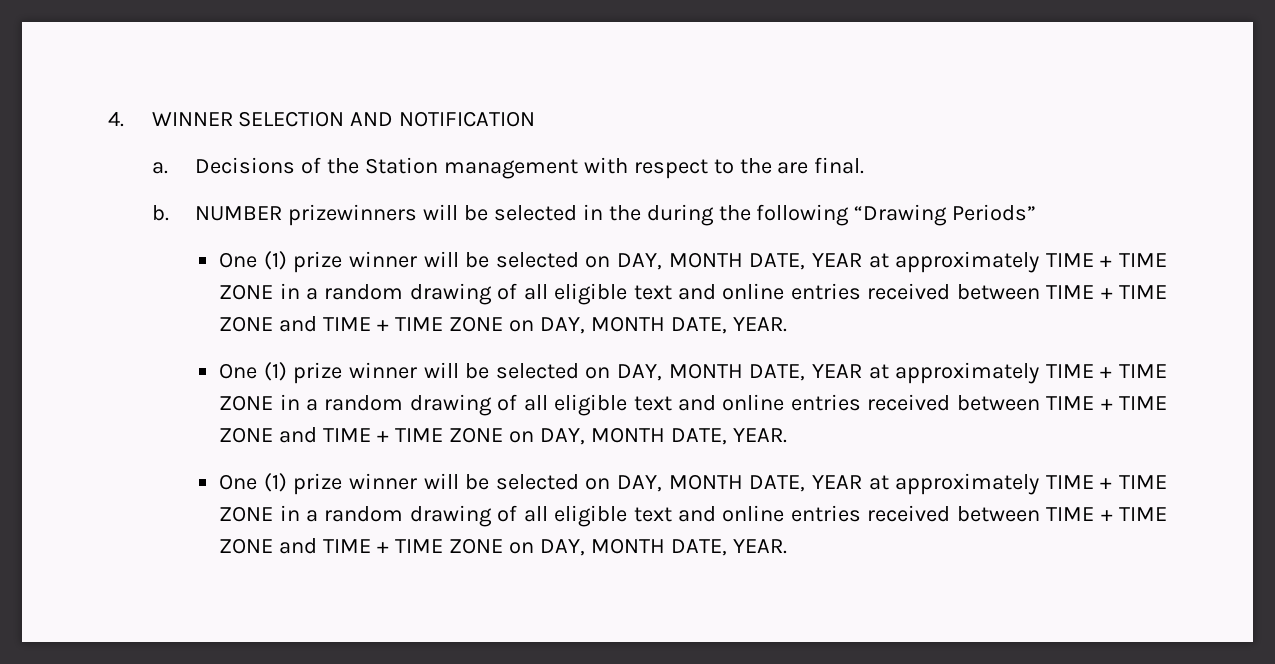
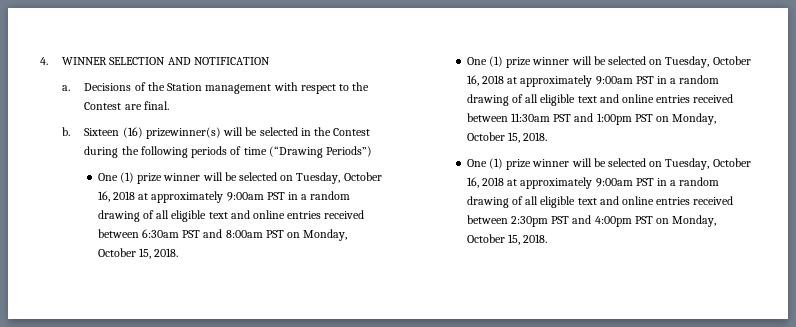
- Decisions of the Station management with respect to the are final.
+ Decisions of the Station management with respect to the Contest are final.
- NUMBER prizewinners will be selected in the during the following “Drawing Periods”
- One (1) prize winner will be selected on DAY, MONTH DATE, YEAR at approximately TIME + TIME ZONE in a random drawing of all eligible text and online entries received between TIME + TIME ZONE and TIME + TIME ZONE on DAY, MONTH DATE, YEAR.
- One (1) prize winner will be selected on DAY, MONTH DATE, YEAR at approximately TIME + TIME ZONE in a random drawing of all eligible text and online entries received between TIME + TIME ZONE and TIME + TIME ZONE on DAY, MONTH DATE, YEAR.
- One (1) prize winner will be selected on DAY, MONTH DATE, YEAR at approximately TIME + TIME ZONE in a random drawing of all eligible text and online entries received between TIME + TIME ZONE and TIME + TIME ZONE on DAY, MONTH DATE, YEAR.
+ Sixteen (16) prizewinner(s) will be selected in the Contest during the following periods of time (“Drawing Periods”)
+ One (1) prize winner will be selected on Tuesday, October 16, 2018 at approximately 9:00am PST in a random drawing of all eligible text and online entries received between 6:30am PST and 8:00am PST on Monday, October 15, 2018.
+ One (1) prize winner will be selected on Tuesday, October 16, 2018 at approximately 9:00am PST in a random drawing of all eligible text and online entries received between 11:30am PST and 1:00pm PST on Monday, October 15, 2018.
+ One (1) prize winner will be selected on Tuesday, October 16, 2018 at approximately 9:00am PST in a random drawing of all eligible text and online entries received between 2:30pm PST and 4:00pm PST on Monday, October 15, 2018.

